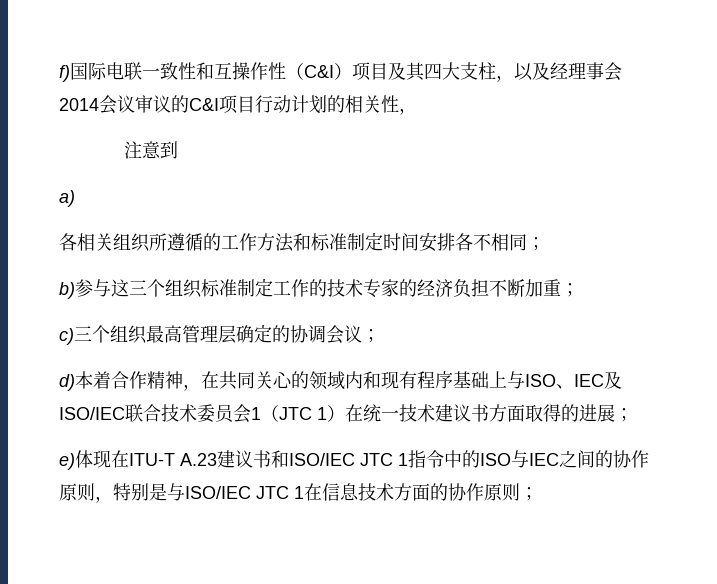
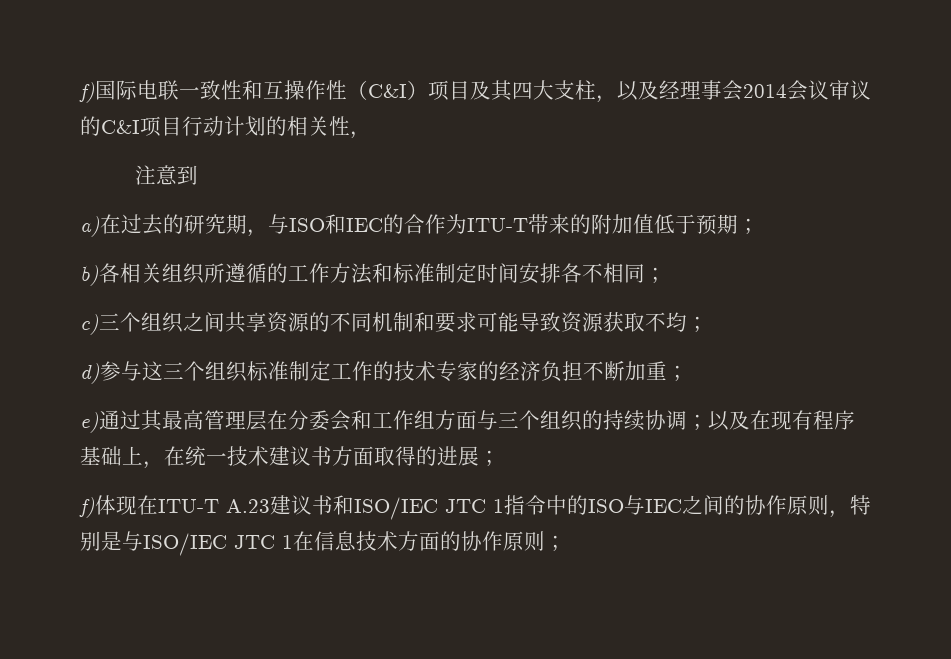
- a)
- 各相关组织所遵循的工作方法和标准制定时间安排各不相同；
+ a)在过去的研究期，与ISO和IEC的合作为ITU-T带来的附加值低于预期；
+ b)各相关组织所遵循的工作方法和标准制定时间安排各不相同；
- b)参与这三个组织标准制定工作的技术专家的经济负担不断加重；
+ c)三个组织之间共享资源的不同机制和要求可能导致资源获取不均；
+ d)参与这三个组织标准制定工作的技术专家的经济负担不断加重；
- c)三个组织最高管理层确定的协调会议；
- d)本着合作精神，在共同关心的领域内和现有程序基础上与ISO、IEC及ISO/IEC联合技术委员会1（JTC 1）在统一技术建议书方面取得的进展；
+ e)通过其最高管理层在分委会和工作组方面与三个组织的持续协调；以及在现有程序基础上，在统一技术建议书方面取得的进展；
- e)体现在ITU-T A.23建议书和ISO/IEC JTC 1指令中的ISO与IEC之间的协作原则，特别是与ISO/IEC JTC 1在信息技术方面的协作原则；
+ f)体现在ITU-T A.23建议书和ISO/IEC JTC 1指令中的ISO与IEC之间的协作原则，特别是与ISO/IEC JTC 1在信息技术方面的协作原则；

